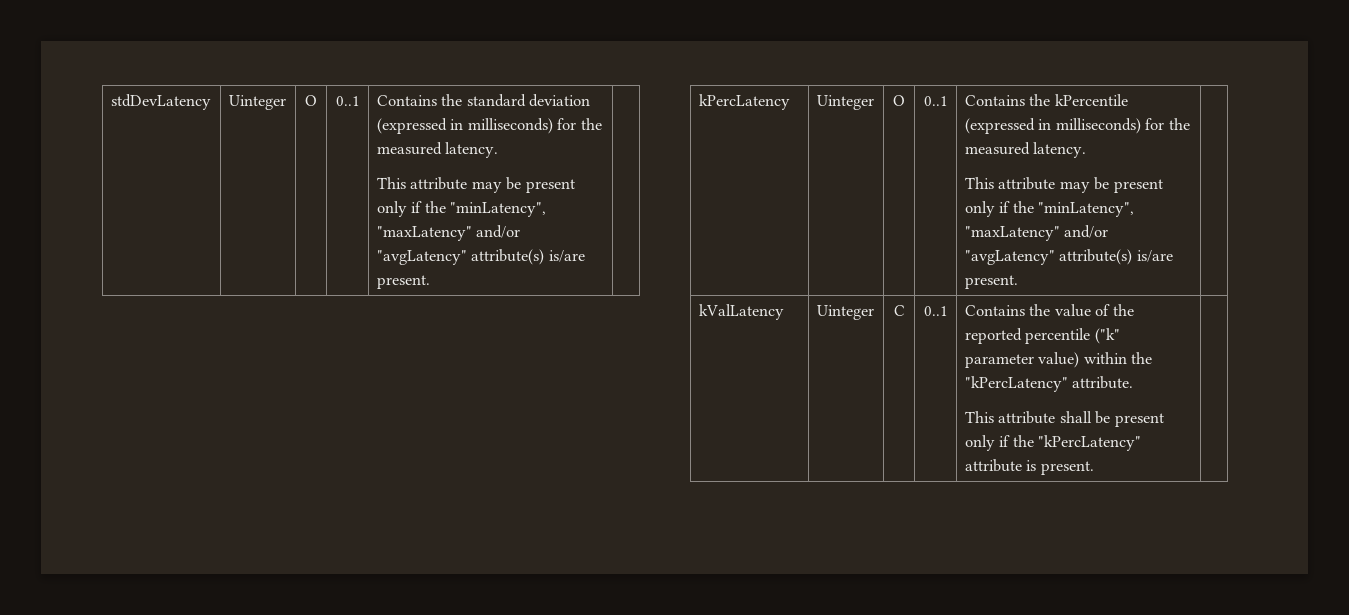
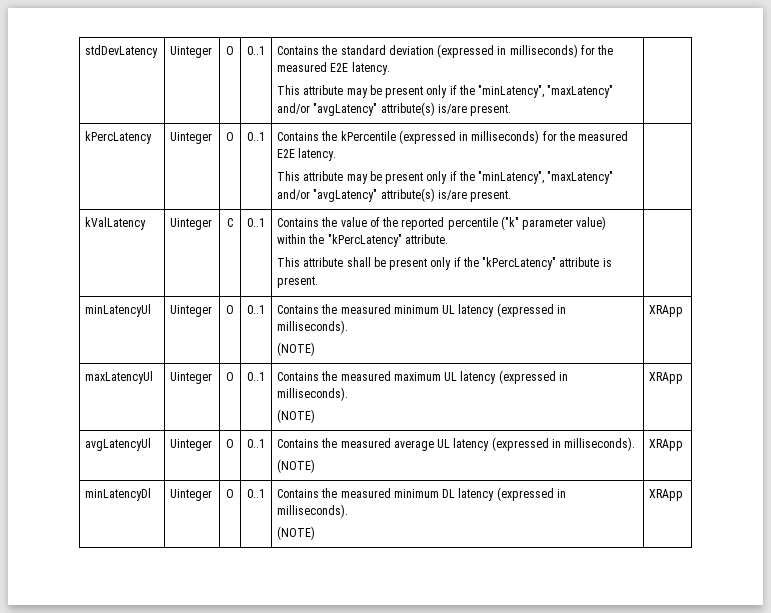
- stdDevLatency | Uinteger | O | 0..1 | Contains the standard deviation (expressed in milliseconds) for the measured latency.
+ stdDevLatency | Uinteger | O | 0..1 | Contains the standard deviation (expressed in milliseconds) for the measured E2E latency.
- kPercLatency | Uinteger | O | 0..1 | Contains the kPercentile (expressed in milliseconds) for the measured latency.
+ kPercLatency | Uinteger | O | 0..1 | Contains the kPercentile (expressed in milliseconds) for the measured E2E latency.
+ minLatencyUl | Uinteger | O | 0..1 | Contains the measured minimum UL latency (expressed in milliseconds).
+ (NOTE) | XRApp
+ maxLatencyUl | Uinteger | O | 0..1 | Contains the measured maximum UL latency (expressed in milliseconds).
+ (NOTE) | XRApp
+ avgLatencyUl | Uinteger | O | 0..1 | Contains the measured average UL latency (expressed in milliseconds).
+ (NOTE) | XRApp
+ minLatencyDl | Uinteger | O | 0..1 | Contains the measured minimum DL latency (expressed in milliseconds).
+ (NOTE) | XRApp

